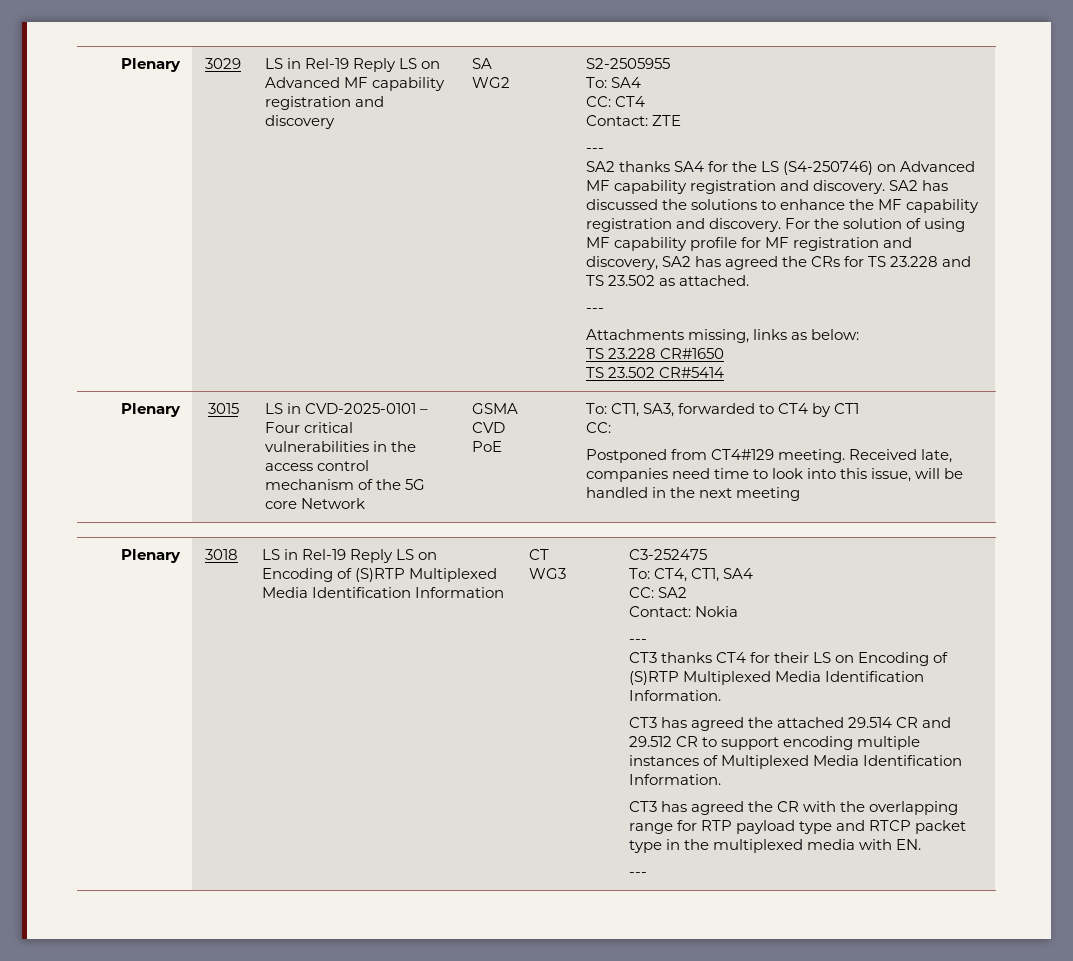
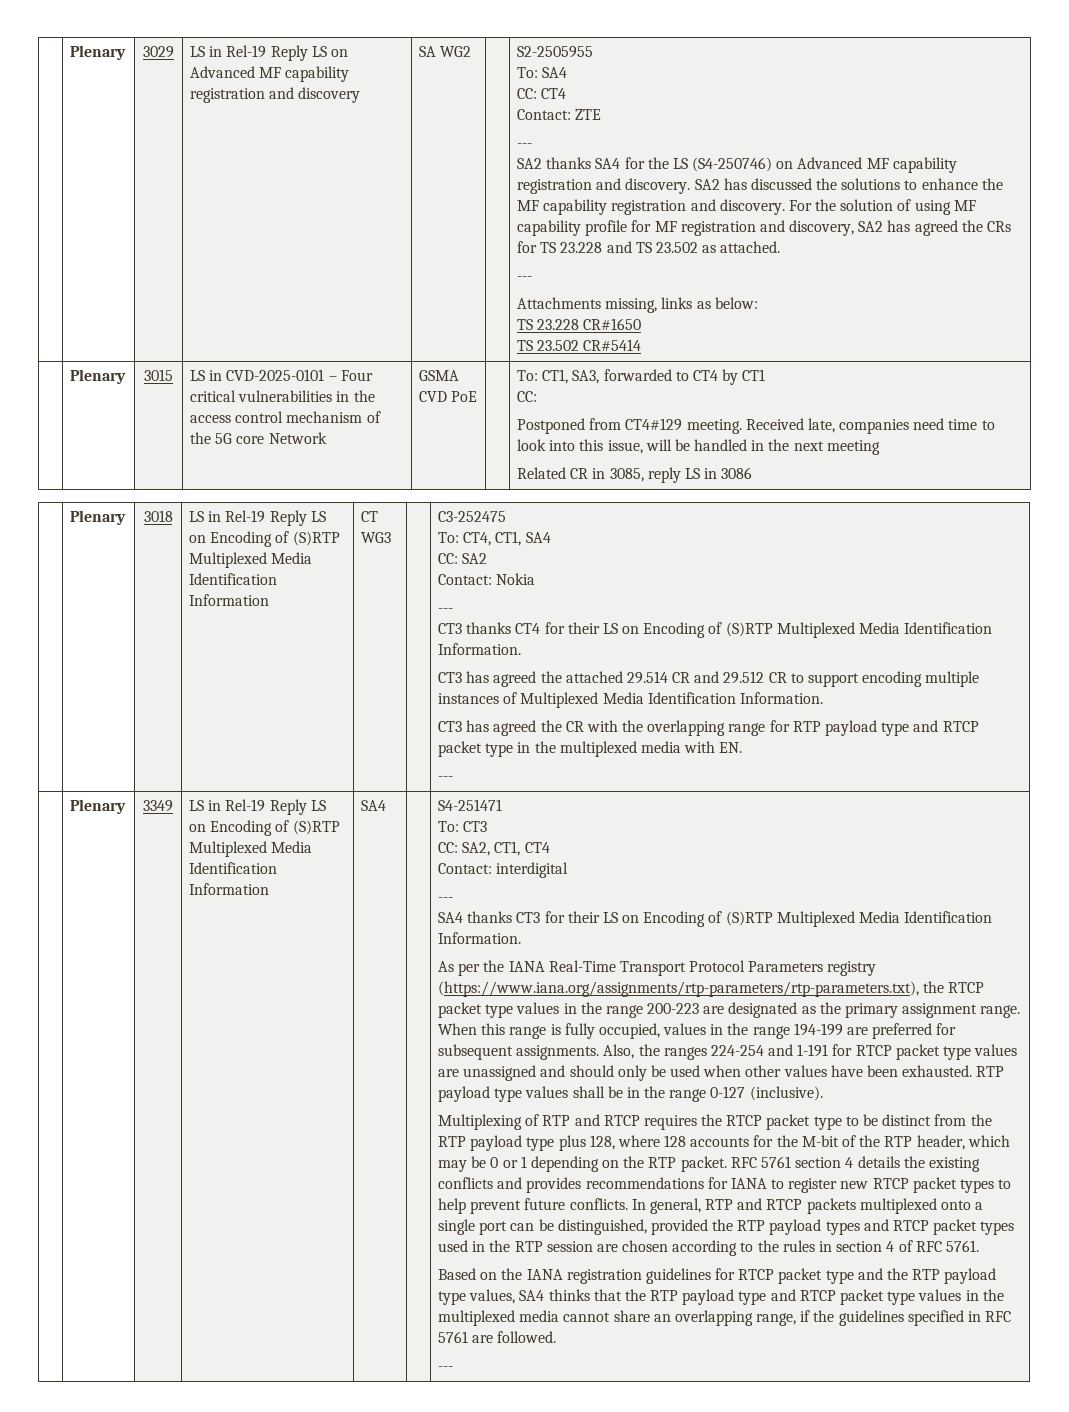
+ Related CR in 3085, reply LS in 3086
+ Plenary | 3349 | LS in Rel-19 Reply LS on Encoding of (S)RTP Multiplexed Media Identification Information | SA4 | | S4-251471
+ To: CT3
+ CC: SA2, CT1, CT4
+ Contact: interdigital
+ ---
+ SA4 thanks CT3 for their LS on Encoding of (S)RTP Multiplexed Media Identification Information.
+ As per the IANA Real-Time Transport Protocol Parameters registry (https://www.iana.org/assignments/rtp-parameters/rtp-parameters.txt), the RTCP packet type values in the range 200-223 are designated as the primary assignment range. When this range is fully occupied, values in the range 194-199 are preferred for subsequent assignments. Also, the ranges 224-254 and 1-191 for RTCP packet type values are unassigned and should only be used when other values have been exhausted. RTP payload type values shall be in the range 0-127 (inclusive).
+ Multiplexing of RTP and RTCP requires the RTCP packet type to be distinct from the RTP payload type plus 128, where 128 accounts for the M-bit of the RTP header, which may be 0 or 1 depending on the RTP packet. RFC 5761 section 4 details the existing conflicts and provides recommendations for IANA to register new RTCP packet types to help prevent future conflicts. In general, RTP and RTCP packets multiplexed onto a single port can be distinguished, provided the RTP payload types and RTCP packet types used in the RTP session are chosen according to the rules in section 4 of RFC 5761.
+ Based on the IANA registration guidelines for RTCP packet type and the RTP payload type values, SA4 thinks that the RTP payload type and RTCP packet type values in the multiplexed media cannot share an overlapping range, if the guidelines specified in RFC 5761 are followed.
+ ---

